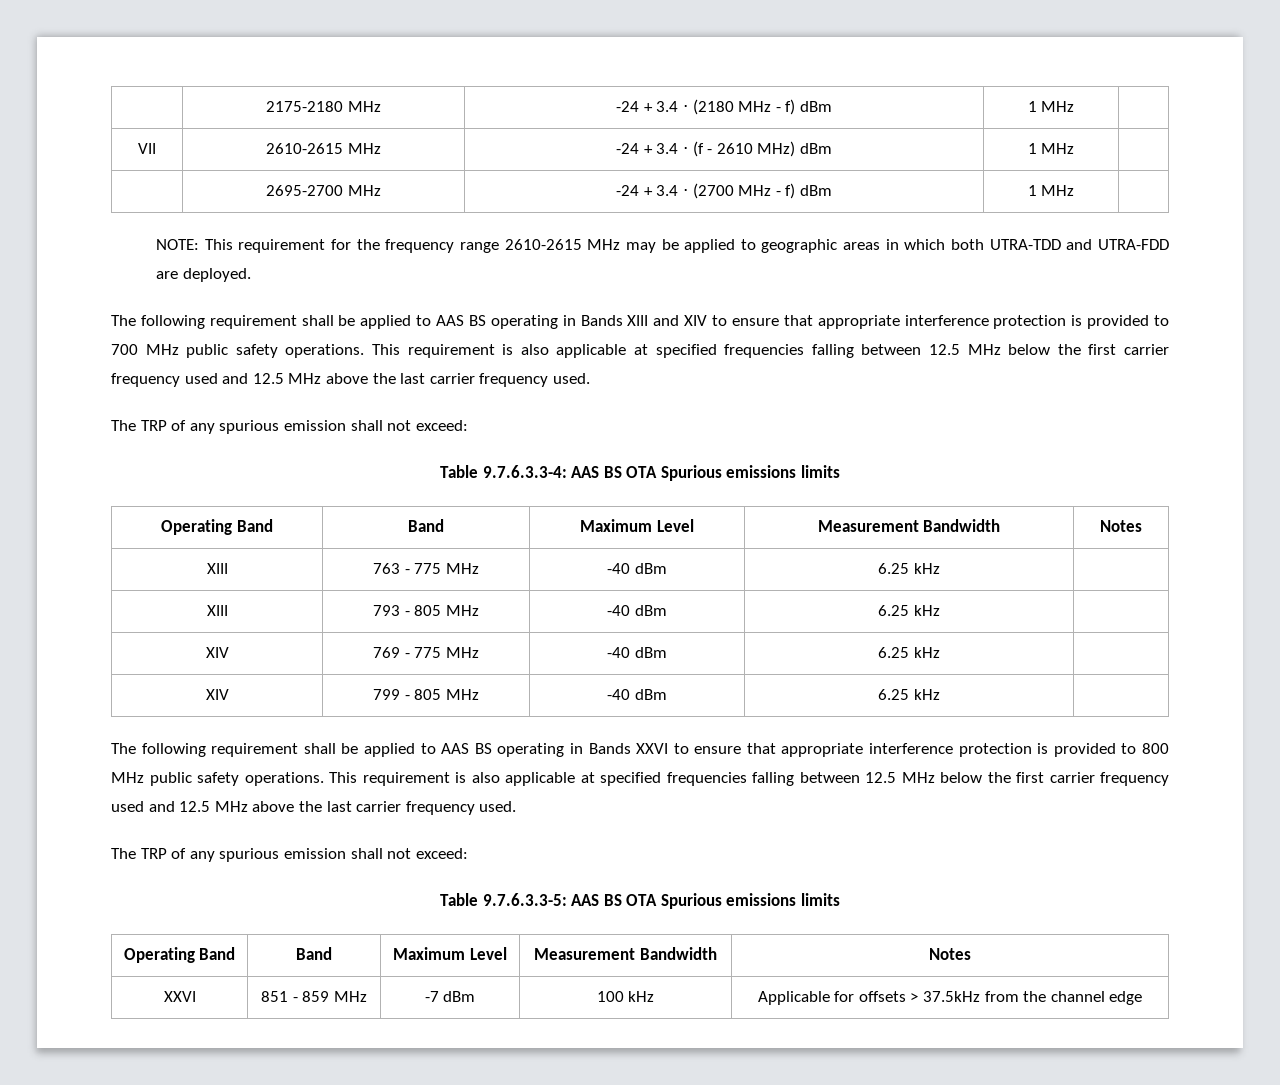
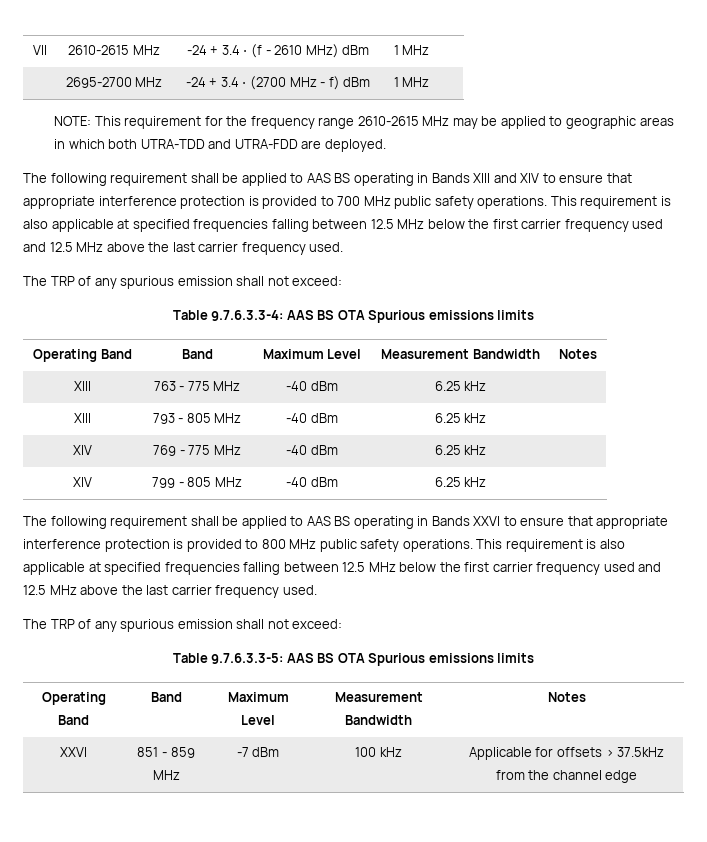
- | 2175-2180 MHz | -24 + 3.4 ⋅ (2180 MHz - f) dBm | 1 MHz |

